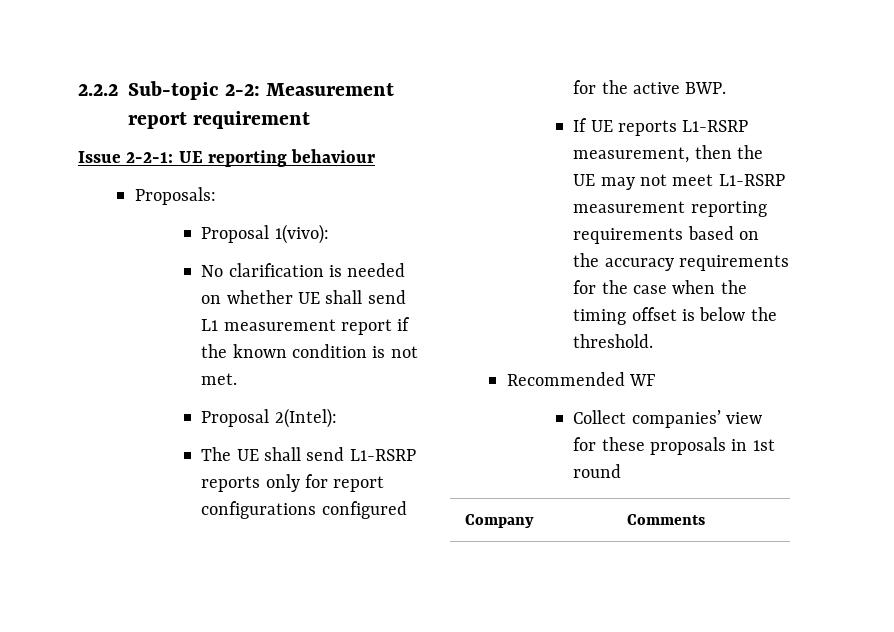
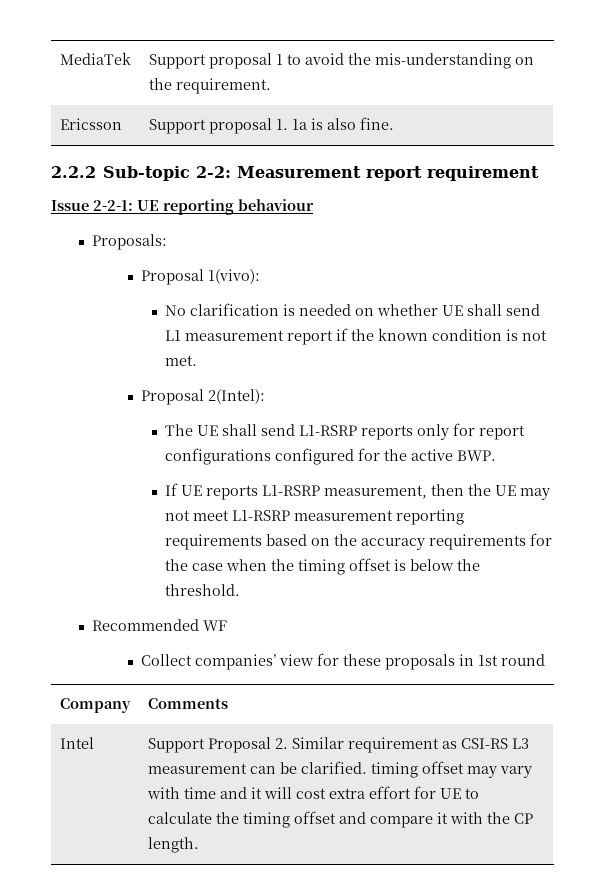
+ MediaTek | Support proposal 1 to avoid the mis-understanding on the requirement.
+ Ericsson | Support proposal 1. 1a is also fine.
+ Intel | Support Proposal 2. Similar requirement as CSI-RS L3 measurement can be clarified. timing offset may vary with time and it will cost extra effort for UE to calculate the timing offset and compare it with the CP length.

